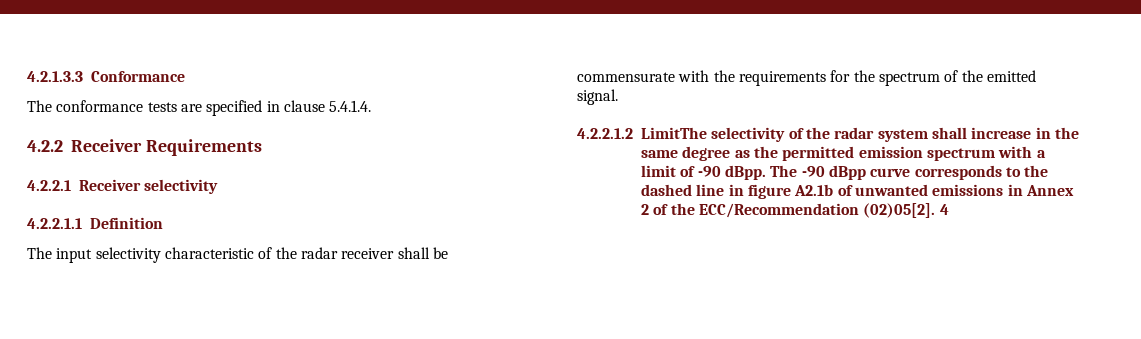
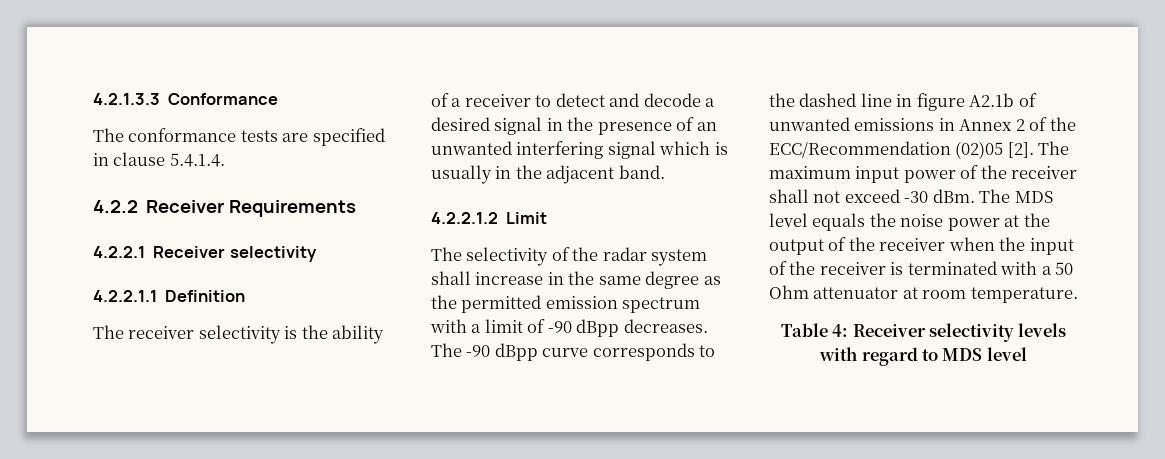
- The input selectivity characteristic of the radar receiver shall be commensurate with the requirements for the spectrum of the emitted signal.
+ The receiver selectivity is the ability of a receiver to detect and decode a desired signal in the presence of an unwanted interfering signal which is usually in the adjacent band.
- 4.2.2.1.2 LimitThe selectivity of the radar system shall increase in the same degree as the permitted emission spectrum with a limit of -90 dBpp.
+ 4.2.2.1.2 Limit
+ The selectivity of the radar system shall increase in the same degree as the permitted emission spectrum with a limit of -90 dBpp decreases.
- The -90 dBpp curve corresponds to the dashed line in figure A2.1b of unwanted emissions in Annex 2 of the ECC/Recommendation (02)05[2]. 4
+ The -90 dBpp curve corresponds to the dashed line in figure A2.1b of unwanted emissions in Annex 2 of the ECC/Recommendation (02)05 [2]. The maximum input power of the receiver shall not exceed -30 dBm. The MDS level equals the noise power at the output of the receiver when the input of the receiver is terminated with a 50 Ohm attenuator at room temperature.
+ Table 4: Receiver selectivity levels with regard to MDS level

